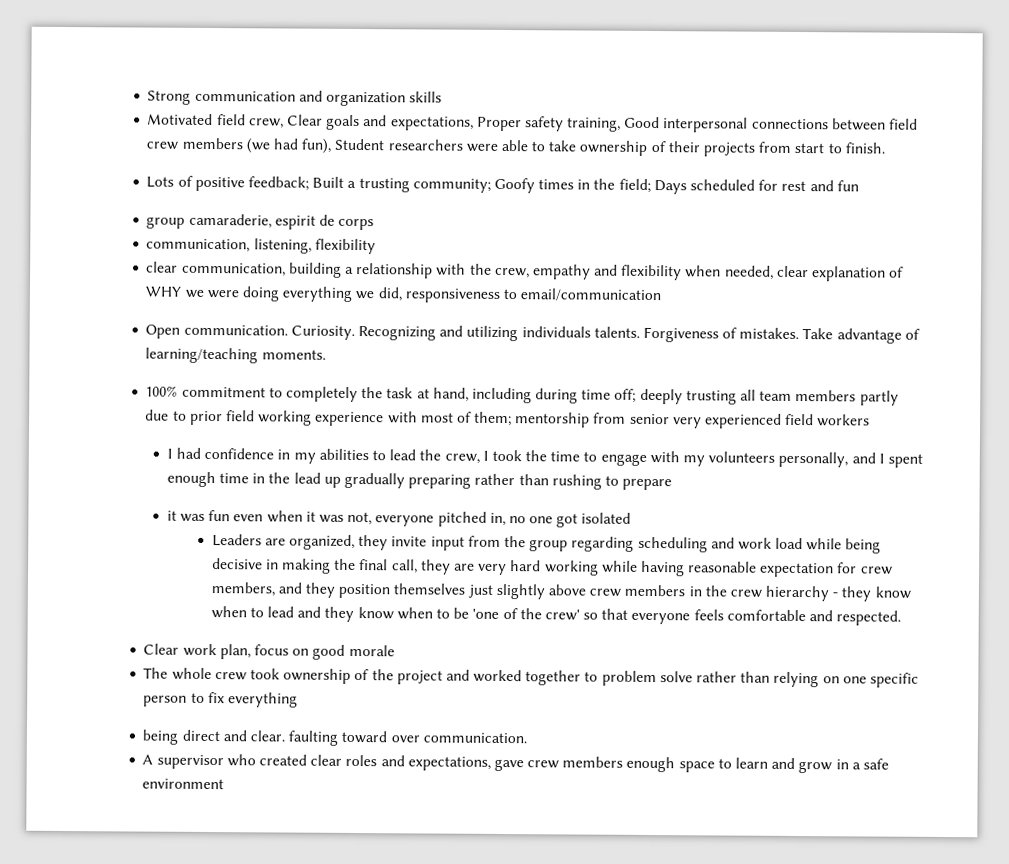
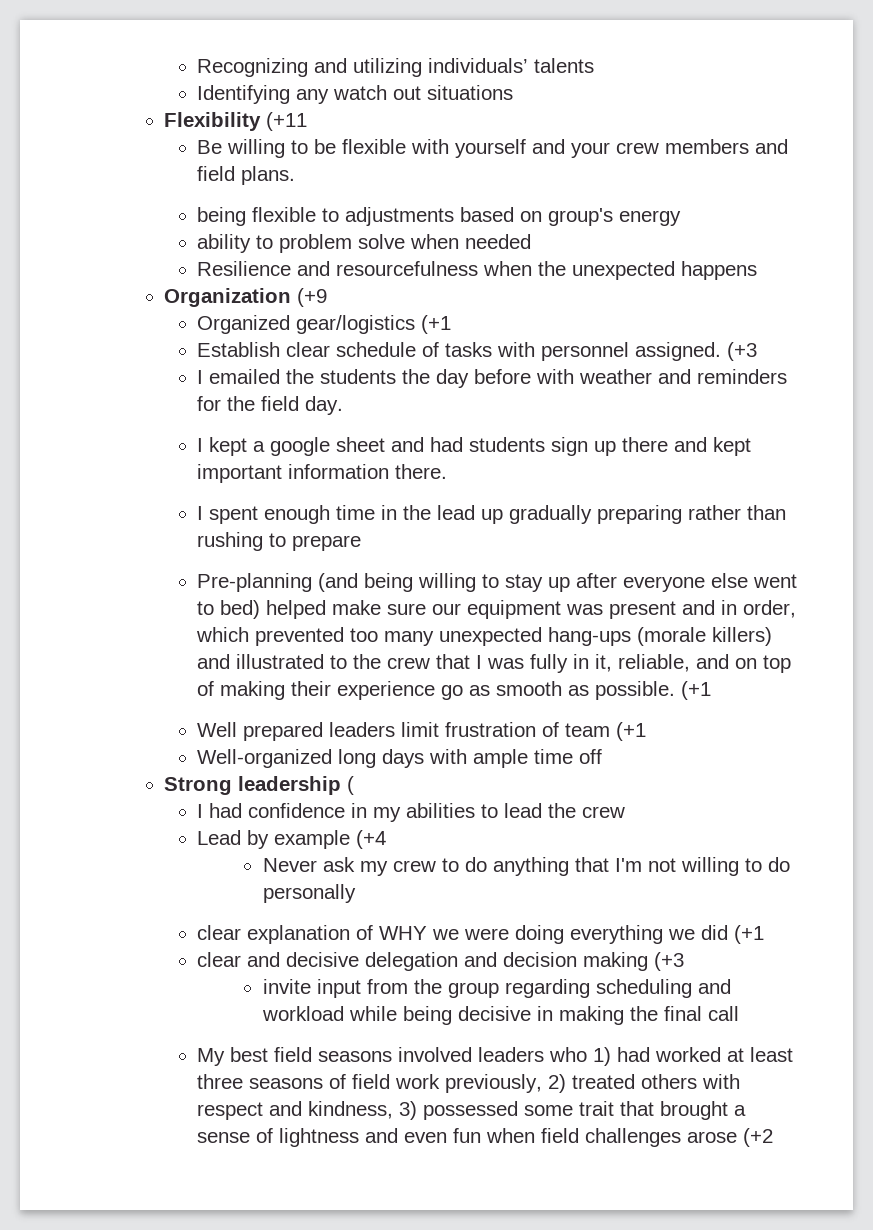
- Strong communication and organization skills
- Motivated field crew, Clear goals and expectations, Proper safety training, Good interpersonal connections between field crew members (we had fun), Student researchers were able to take ownership of their projects from start to finish.
- Lots of positive feedback; Built a trusting community; Goofy times in the field; Days scheduled for rest and fun
- group camaraderie, espirit de corps
- communication, listening, flexibility
- clear communication, building a relationship with the crew, empathy and flexibility when needed, clear explanation of WHY we were doing everything we did, responsiveness to email/communication
- Open communication. Curiosity. Recognizing and utilizing individuals talents. Forgiveness of mistakes. Take advantage of learning/teaching moments.
- 100% commitment to completely the task at hand, including during time off; deeply trusting all team members partly due to prior field working experience with most of them; mentorship from senior very experienced field workers
- I had confidence in my abilities to lead the crew, I took the time to engage with my volunteers personally, and I spent enough time in the lead up gradually preparing rather than rushing to prepare
+ Recognizing and utilizing individuals’ talents
+ Identifying any watch out situations
+ Flexibility (+11
+ Be willing to be flexible with yourself and your crew members and field plans.
+ being flexible to adjustments based on group's energy
+ ability to problem solve when needed
+ Resilience and resourcefulness when the unexpected happens
+ Organization (+9
+ Organized gear/logistics (+1
+ Establish clear schedule of tasks with personnel assigned. (+3
+ I emailed the students the day before with weather and reminders for the field day.
+ I kept a google sheet and had students sign up there and kept important information there.
+ I spent enough time in the lead up gradually preparing rather than rushing to prepare
- it was fun even when it was not, everyone pitched in, no one got isolated
- Leaders are organized, they invite input from the group regarding scheduling and work load while being decisive in making the final call, they are very hard working while having reasonable expectation for crew members, and they position themselves just slightly above crew members in the crew hierarchy - they know when to lead and they know when to be 'one of the crew' so that everyone feels comfortable and respected.
- Clear work plan, focus on good morale
- The whole crew took ownership of the project and worked together to problem solve rather than relying on one specific person to fix everything
- being direct and clear. faulting toward over communication.
- A supervisor who created clear roles and expectations, gave crew members enough space to learn and grow in a safe environment
+ Pre-planning (and being willing to stay up after everyone else went to bed) helped make sure our equipment was present and in order, which prevented too many unexpected hang-ups (morale killers) and illustrated to the crew that I was fully in it, reliable, and on top of making their experience go as smooth as possible. (+1
+ Well prepared leaders limit frustration of team (+1
+ Well-organized long days with ample time off
+ Strong leadership (
+ I had confidence in my abilities to lead the crew
+ Lead by example (+4
+ Never ask my crew to do anything that I'm not willing to do personally
+ clear explanation of WHY we were doing everything we did (+1
+ clear and decisive delegation and decision making (+3
+ invite input from the group regarding scheduling and workload while being decisive in making the final call
+ My best field seasons involved leaders who 1) had worked at least three seasons of field work previously, 2) treated others with respect and kindness, 3) possessed some trait that brought a sense of lightness and even fun when field challenges arose (+2

